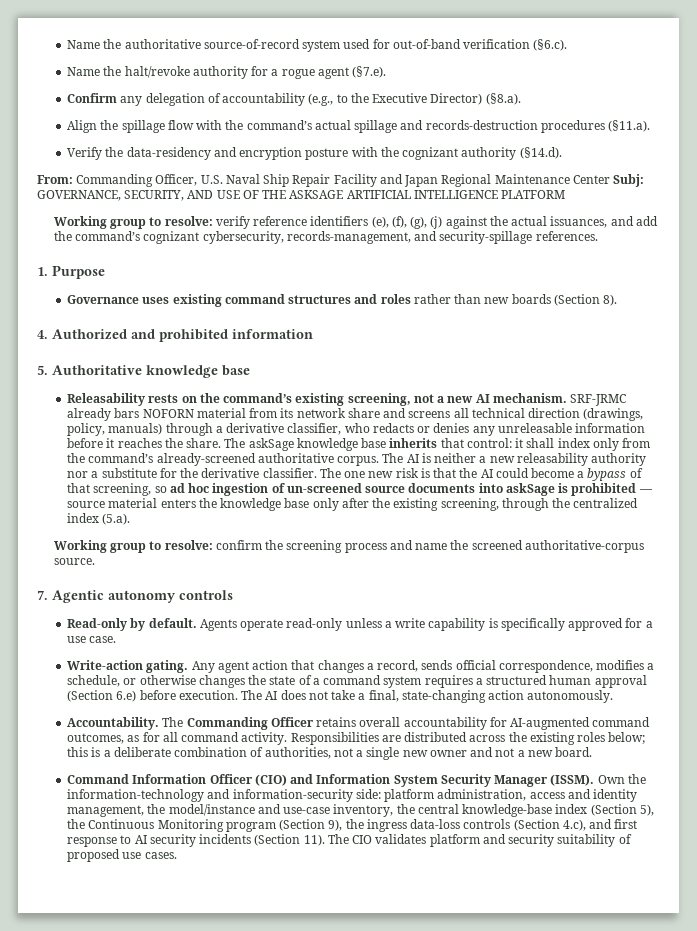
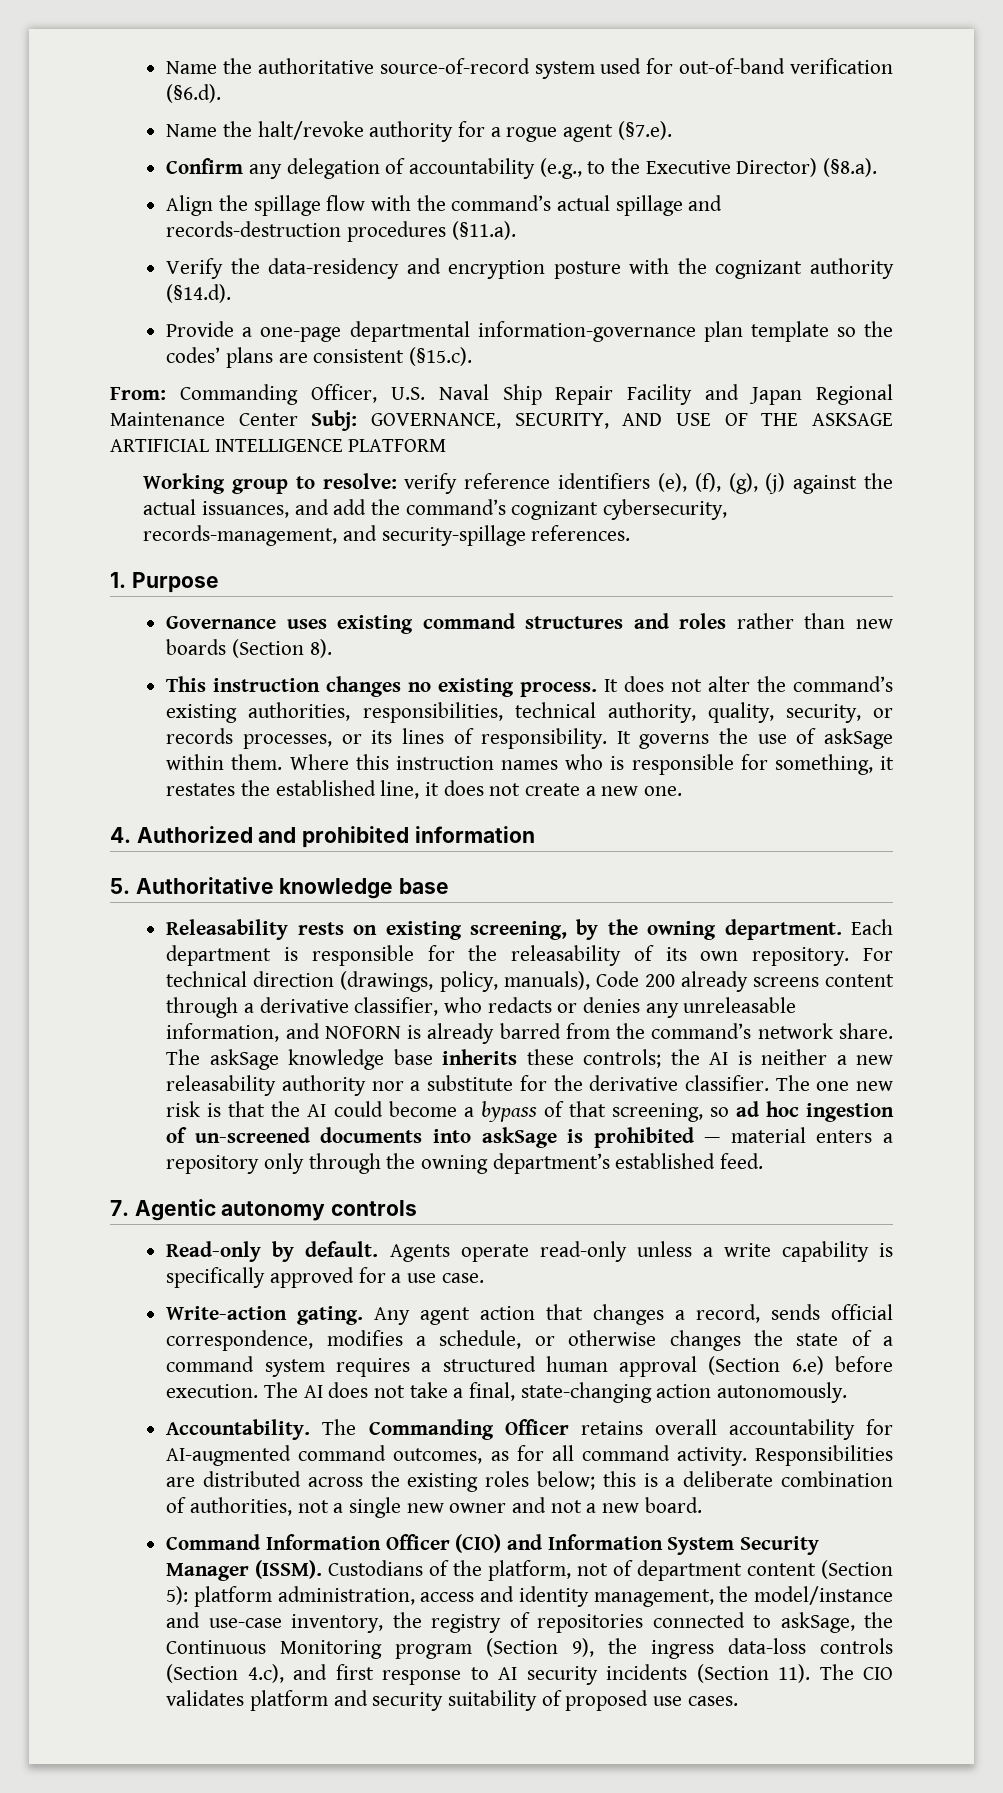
- Name the authoritative source-of-record system used for out-of-band verification (§6.c).
+ Name the authoritative source-of-record system used for out-of-band verification (§6.d).
+ Provide a one-page departmental information-governance plan template so the codes’ plans are consistent (§15.c).
+ This instruction changes no existing process. It does not alter the command’s existing authorities, responsibilities, technical authority, quality, security, or records processes, or its lines of responsibility. It governs the use of askSage within them. Where this instruction names who is responsible for something, it restates the established line, it does not create a new one.
- Releasability rests on the command’s existing screening, not a new AI mechanism. SRF-JRMC already bars NOFORN material from its network share and screens all technical direction (drawings, policy, manuals) through a derivative classifier, who redacts or denies any unreleasable information before it reaches the share.
+ Releasability rests on existing screening, by the owning department. Each department is responsible for the releasability of its own repository. For technical direction (drawings, policy, manuals), Code 200 already screens content through a derivative classifier, who redacts or denies any unreleasable information, and NOFORN is already barred from the command’s network share.
- The askSage knowledge base inherits that control: it shall index only from the command’s already-screened authoritative corpus. The AI is neither a new releasability authority nor a substitute for the derivative classifier.
+ The askSage knowledge base inherits these controls; the AI is neither a new releasability authority nor a substitute for the derivative classifier.
- The one new risk is that the AI could become a bypass of that screening, so ad hoc ingestion of un-screened source documents into askSage is prohibited — source material enters the knowledge base only after the existing screening, through the centralized index (5.a).
- Working group to resolve: confirm the screening process and name the screened authoritative-corpus source.
+ The one new risk is that the AI could become a bypass of that screening, so ad hoc ingestion of un-screened documents into askSage is prohibited — material enters a repository only through the owning department’s established feed.
- Own the information-technology and information-security side: platform administration, access and identity management, the model/instance and use-case inventory, the central knowledge-base index (Section 5), the Continuous Monitoring program (Section 9), the ingress data-loss controls (Section 4.c), and first response to AI security incidents (Section 11).
+ Custodians of the platform, not of department content (Section 5): platform administration, access and identity management, the model/instance and use-case inventory, the registry of repositories connected to askSage, the Continuous Monitoring program (Section 9), the ingress data-loss controls (Section 4.c), and first response to AI security incidents (Section 11).

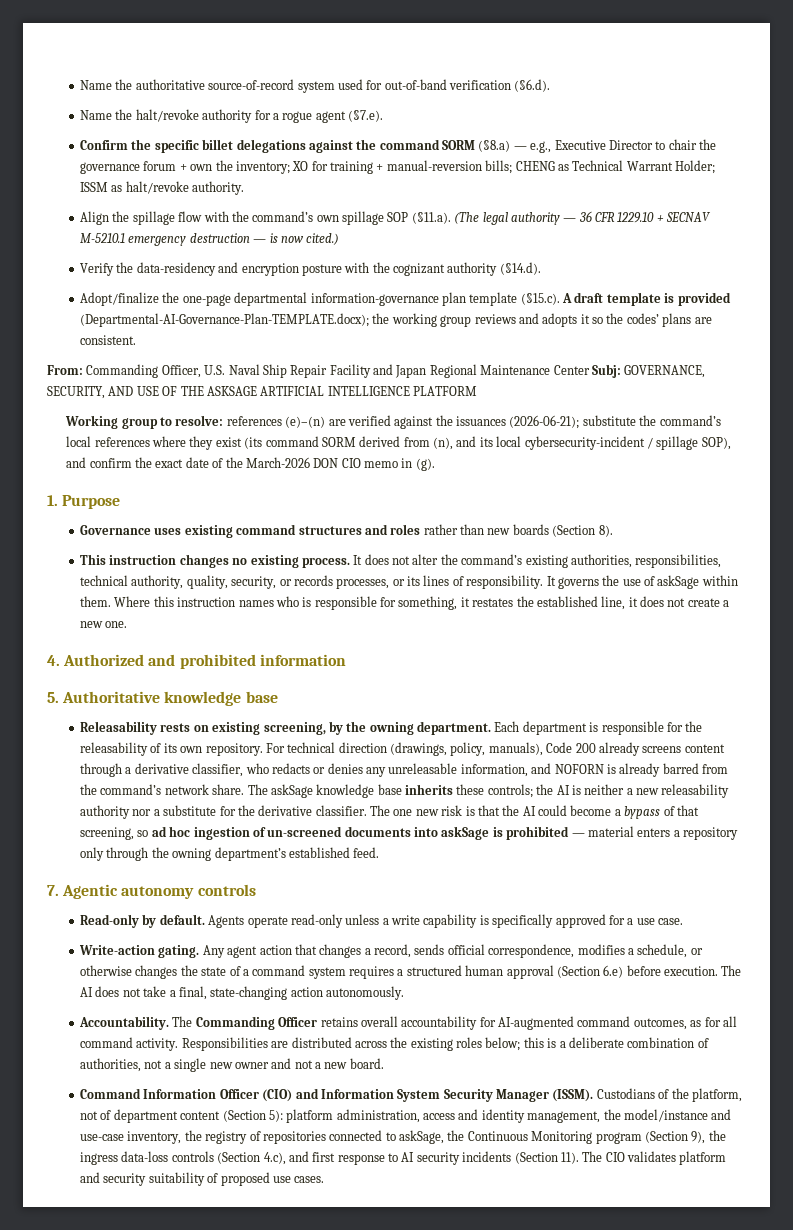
- Confirm any delegation of accountability (e.g., to the Executive Director) (§8.a).
+ Confirm the specific billet delegations against the command SORM (§8.a) — e.g., Executive Director to chair the governance forum + own the inventory; XO for training + manual-reversion bills; CHENG as Technical Warrant Holder; ISSM as halt/revoke authority.
- Align the spillage flow with the command’s actual spillage and records-destruction procedures (§11.a).
+ Align the spillage flow with the command’s own spillage SOP (§11.a). (The legal authority — 36 CFR 1229.10 + SECNAV M-5210.1 emergency destruction — is now cited.)
- Provide a one-page departmental information-governance plan template so the codes’ plans are consistent (§15.c).
+ Adopt/finalize the one-page departmental information-governance plan template (§15.c). A draft template is provided (Departmental-AI-Governance-Plan-TEMPLATE.docx); the working group reviews and adopts it so the codes’ plans are consistent.
- Working group to resolve: verify reference identifiers (e), (f), (g), (j) against the actual issuances, and add the command’s cognizant cybersecurity, records-management, and security-spillage references.
+ Working group to resolve: references (e)–(n) are verified against the issuances (2026-06-21); substitute the command’s local references where they exist (its command SORM derived from (n), and its local cybersecurity-incident / spillage SOP), and confirm the exact date of the March-2026 DON CIO memo in (g).

